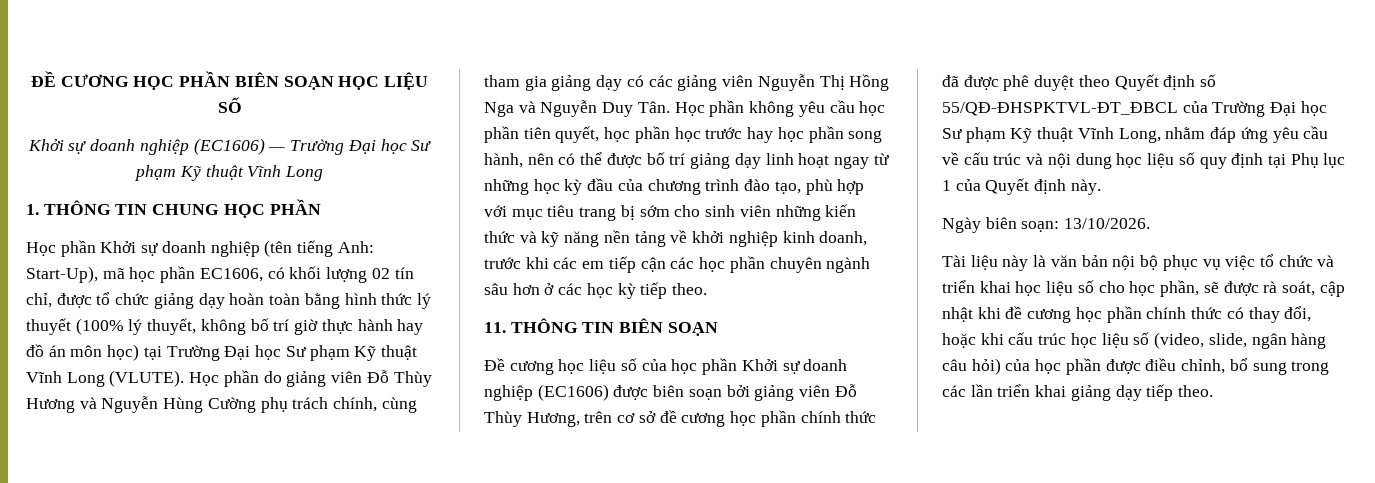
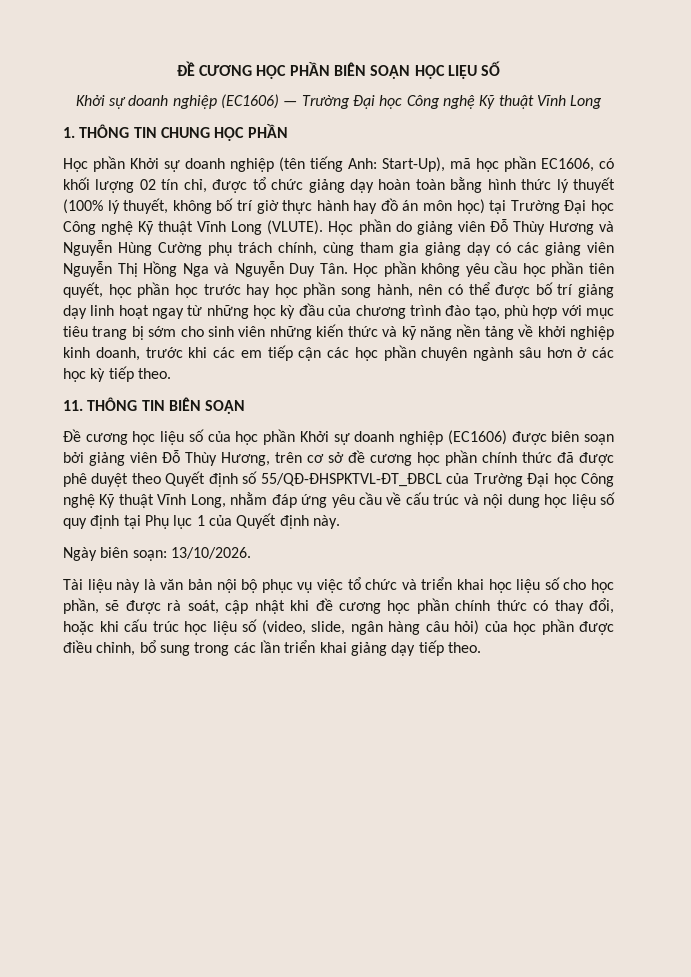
- Khởi sự doanh nghiệp (EC1606) — Trường Đại học Sư phạm Kỹ thuật Vĩnh Long
+ Khởi sự doanh nghiệp (EC1606) — Trường Đại học Công nghệ Kỹ thuật Vĩnh Long
- Học phần Khởi sự doanh nghiệp (tên tiếng Anh: Start-Up), mã học phần EC1606, có khối lượng 02 tín chỉ, được tổ chức giảng dạy hoàn toàn bằng hình thức lý thuyết (100% lý thuyết, không bố trí giờ thực hành hay đồ án môn học) tại Trường Đại học Sư phạm Kỹ thuật Vĩnh Long (VLUTE).
+ Học phần Khởi sự doanh nghiệp (tên tiếng Anh: Start-Up), mã học phần EC1606, có khối lượng 02 tín chỉ, được tổ chức giảng dạy hoàn toàn bằng hình thức lý thuyết (100% lý thuyết, không bố trí giờ thực hành hay đồ án môn học) tại Trường Đại học Công nghệ Kỹ thuật Vĩnh Long (VLUTE).
- Đề cương học liệu số của học phần Khởi sự doanh nghiệp (EC1606) được biên soạn bởi giảng viên Đỗ Thùy Hương, trên cơ sở đề cương học phần chính thức đã được phê duyệt theo Quyết định số 55/QĐ-ĐHSPKTVL-ĐT_ĐBCL của Trường Đại học Sư phạm Kỹ thuật Vĩnh Long, nhằm đáp ứng yêu cầu về cấu trúc và nội dung học liệu số quy định tại Phụ lục 1 của Quyết định này.
+ Đề cương học liệu số của học phần Khởi sự doanh nghiệp (EC1606) được biên soạn bởi giảng viên Đỗ Thùy Hương, trên cơ sở đề cương học phần chính thức đã được phê duyệt theo Quyết định số 55/QĐ-ĐHSPKTVL-ĐT_ĐBCL của Trường Đại học Công nghệ Kỹ thuật Vĩnh Long, nhằm đáp ứng yêu cầu về cấu trúc và nội dung học liệu số quy định tại Phụ lục 1 của Quyết định này.

